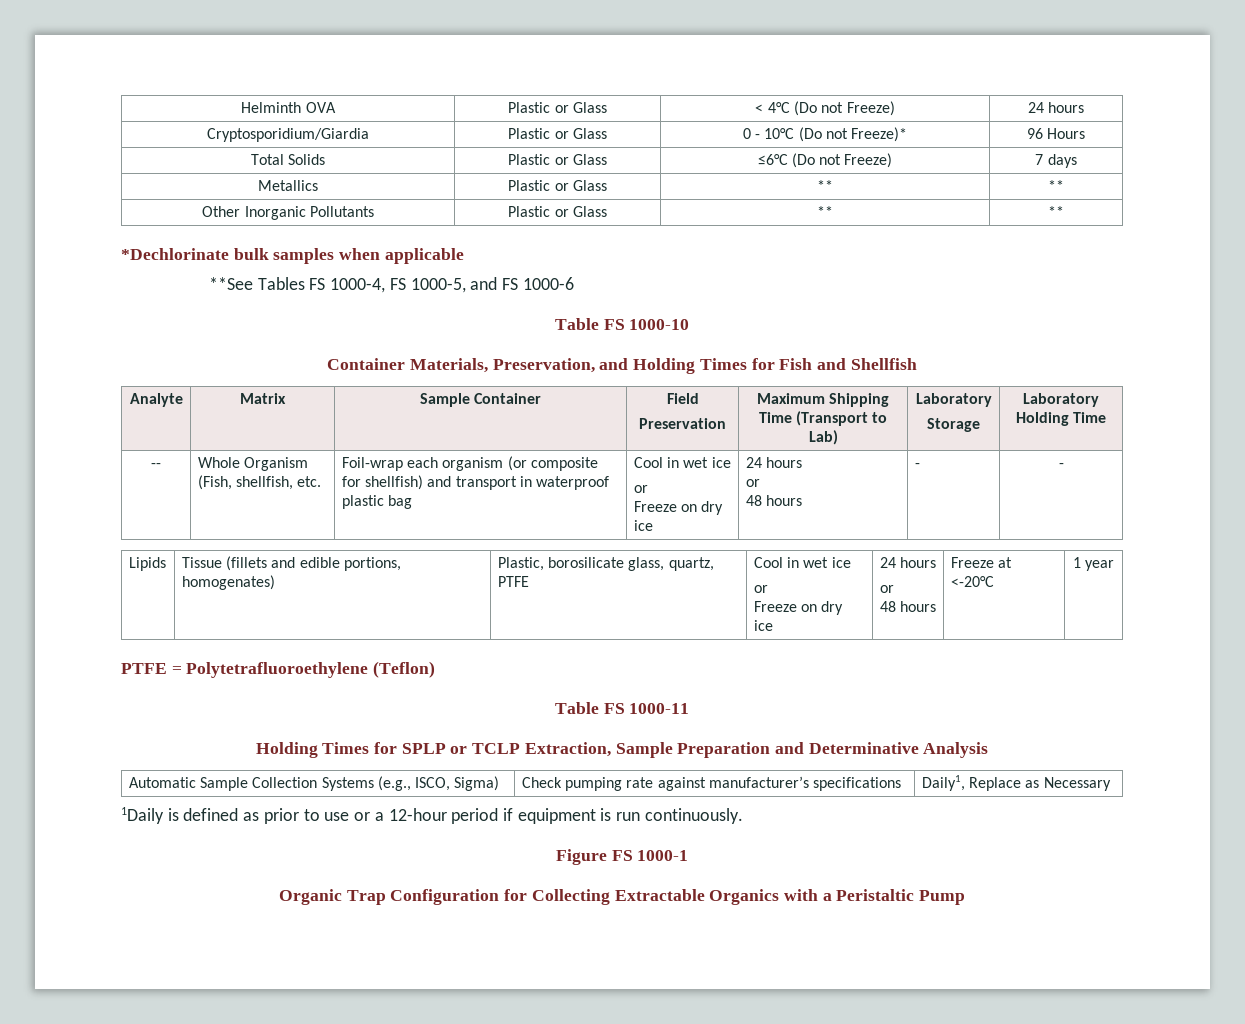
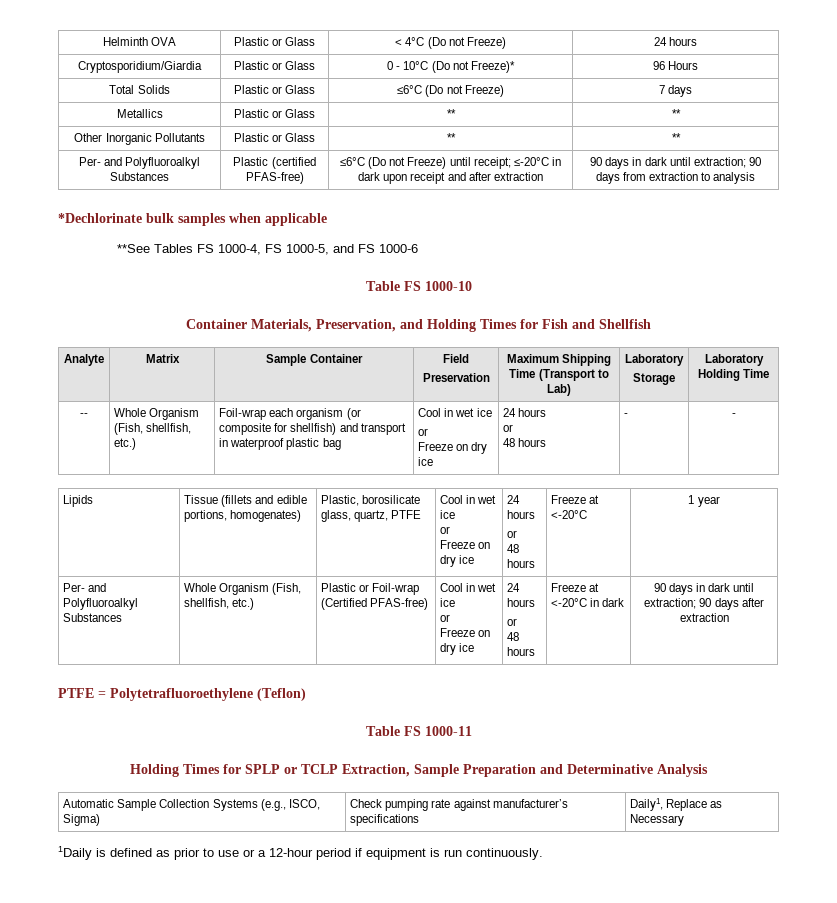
+ Per- and Polyfluoroalkyl Substances | Plastic (certified PFAS-free) | ≤6°C (Do not Freeze) until receipt; ≤-20°C in dark upon receipt and after extraction | 90 days in dark until extraction; 90 days from extraction to analysis
- -- | Whole Organism (Fish, shellfish, etc. | Foil-wrap each organism (or composite for shellfish) and transport in waterproof plastic bag | Cool in wet ice
+ -- | Whole Organism (Fish, shellfish, etc.) | Foil-wrap each organism (or composite for shellfish) and transport in waterproof plastic bag | Cool in wet ice
+ Per- and Polyfluoroalkyl Substances | Whole Organism (Fish, shellfish, etc.) | Plastic or Foil-wrap (Certified PFAS-free) | Cool in wet ice
+ or
+ Freeze on dry ice | 24 hours
+ or
+ 48 hours | Freeze at <-20°C in dark | 90 days in dark until extraction; 90 days after extraction
- Figure FS 1000-1
- Organic Trap Configuration for Collecting Extractable Organics with a Peristaltic Pump

